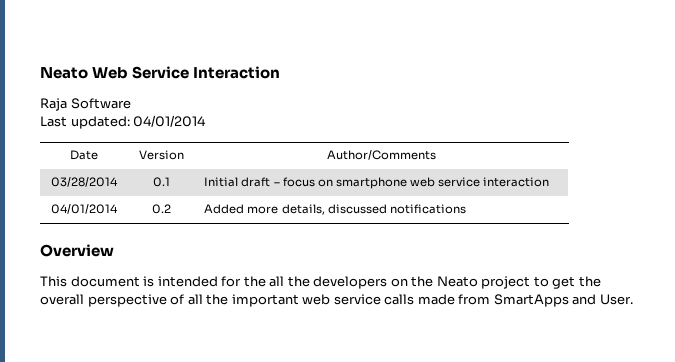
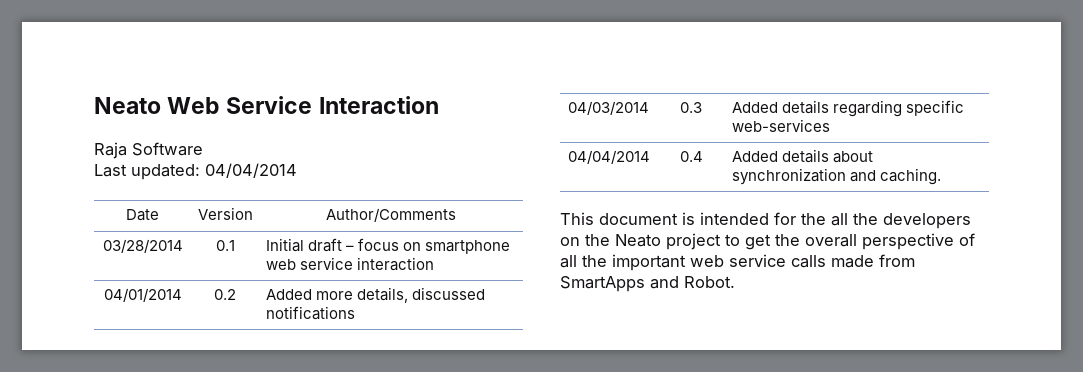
- Last updated: 04/01/2014
+ Last updated: 04/04/2014
- Overview
+ 04/03/2014 | 0.3 | Added details regarding specific web-services
+ 04/04/2014 | 0.4 | Added details about synchronization and caching.
- This document is intended for the all the developers on the Neato project to get the overall perspective of all the important web service calls made from SmartApps and User.
+ This document is intended for the all the developers on the Neato project to get the overall perspective of all the important web service calls made from SmartApps and Robot.

